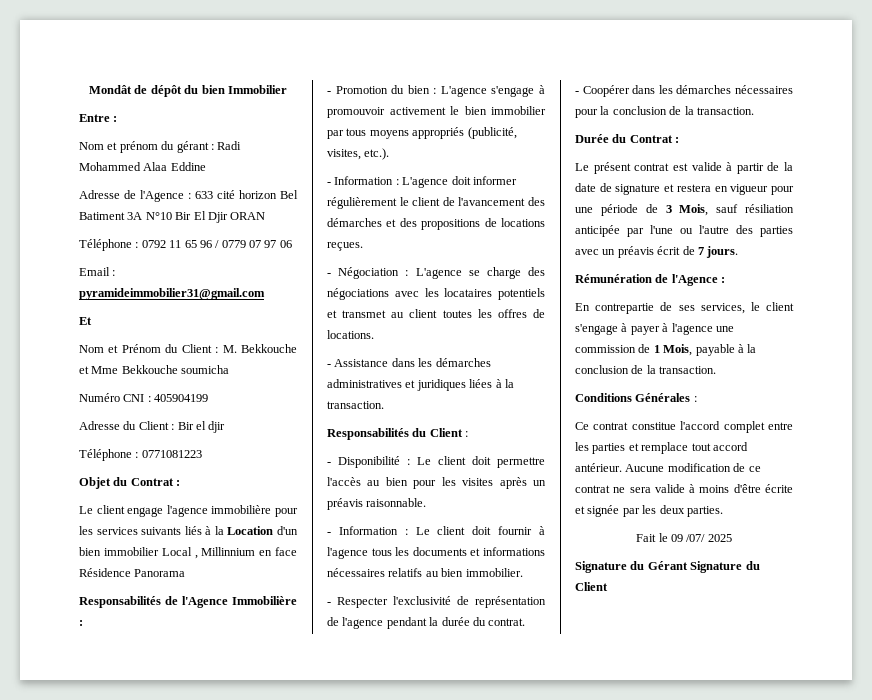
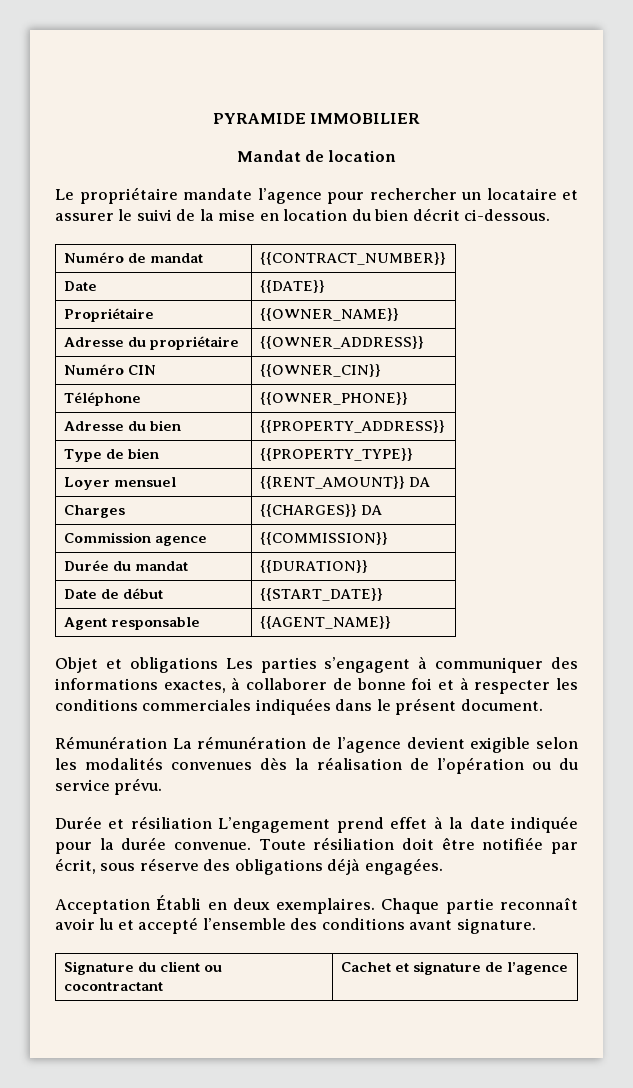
- Mondât de dépôt du bien Immobilier
- Entre :
- Nom et prénom du gérant : Radi Mohammed Alaa Eddine
- Adresse de l'Agence : 633 cité horizon Bel Batiment 3A N°10 Bir El Djir ORAN
- Téléphone : 0792 11 65 96 / 0779 07 97 06
- Email : pyramideimmobilier31@gmail.com
- Et
- Nom et Prénom du Client : M. Bekkouche et Mme Bekkouche soumicha
- Numéro CNI : 405904199
- Adresse du Client : Bir el djir
- Téléphone : 0771081223
- Objet du Contrat :
- Le client engage l'agence immobilière pour les services suivants liés à la Location d'un bien immobilier Local , Millinnium en face Résidence Panorama
- Responsabilités de l'Agence Immobilière :
- - Promotion du bien : L'agence s'engage à promouvoir activement le bien immobilier par tous moyens appropriés (publicité, visites, etc.).
- - Information : L'agence doit informer régulièrement le client de l'avancement des démarches et des propositions de locations reçues.
- - Négociation : L'agence se charge des négociations avec les locataires potentiels et transmet au client toutes les offres de locations.
- - Assistance dans les démarches administratives et juridiques liées à la transaction.
- Responsabilités du Client :
- - Disponibilité : Le client doit permettre l'accès au bien pour les visites après un préavis raisonnable.
- - Information : Le client doit fournir à l'agence tous les documents et informations nécessaires relatifs au bien immobilier.
- - Respecter l'exclusivité de représentation de l'agence pendant la durée du contrat.
- - Coopérer dans les démarches nécessaires pour la conclusion de la transaction.
- Durée du Contrat :
- Le présent contrat est valide à partir de la date de signature et restera en vigueur pour une période de 3 Mois, sauf résiliation anticipée par l'une ou l'autre des parties avec un préavis écrit de 7 jours.
- Rémunération de l'Agence :
- En contrepartie de ses services, le client s'engage à payer à l'agence une commission de 1 Mois, payable à la conclusion de la transaction.
- Conditions Générales :
- Ce contrat constitue l'accord complet entre les parties et remplace tout accord antérieur. Aucune modification de ce contrat ne sera valide à moins d'être écrite et signée par les deux parties.
- Fait le 09 /07/ 2025
- Signature du Gérant Signature du Client
+ PYRAMIDE IMMOBILIER
+ Mandat de location
+ Le propriétaire mandate l’agence pour rechercher un locataire et assurer le suivi de la mise en location du bien décrit ci-dessous.
+ Numéro de mandat | {{CONTRACT_NUMBER}}
+ Date | {{DATE}}
+ Propriétaire | {{OWNER_NAME}}
+ Adresse du propriétaire | {{OWNER_ADDRESS}}
+ Numéro CIN | {{OWNER_CIN}}
+ Téléphone | {{OWNER_PHONE}}
+ Adresse du bien | {{PROPERTY_ADDRESS}}
+ Type de bien | {{PROPERTY_TYPE}}
+ Loyer mensuel | {{RENT_AMOUNT}} DA
+ Charges | {{CHARGES}} DA
+ Commission agence | {{COMMISSION}}
+ Durée du mandat | {{DURATION}}
+ Date de début | {{START_DATE}}
+ Agent responsable | {{AGENT_NAME}}
+ Objet et obligations Les parties s’engagent à communiquer des informations exactes, à collaborer de bonne foi et à respecter les conditions commerciales indiquées dans le présent document.
+ Rémunération La rémunération de l’agence devient exigible selon les modalités convenues dès la réalisation de l’opération ou du service prévu.
+ Durée et résiliation L’engagement prend effet à la date indiquée pour la durée convenue. Toute résiliation doit être notifiée par écrit, sous réserve des obligations déjà engagées.
+ Acceptation Établi en deux exemplaires. Chaque partie reconnaît avoir lu et accepté l’ensemble des conditions avant signature.
+ Signature du client ou cocontractant | Cachet et signature de l’agence

